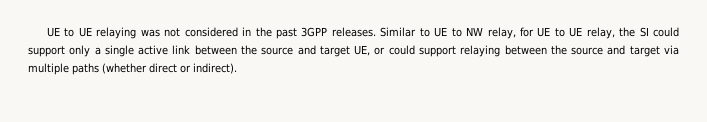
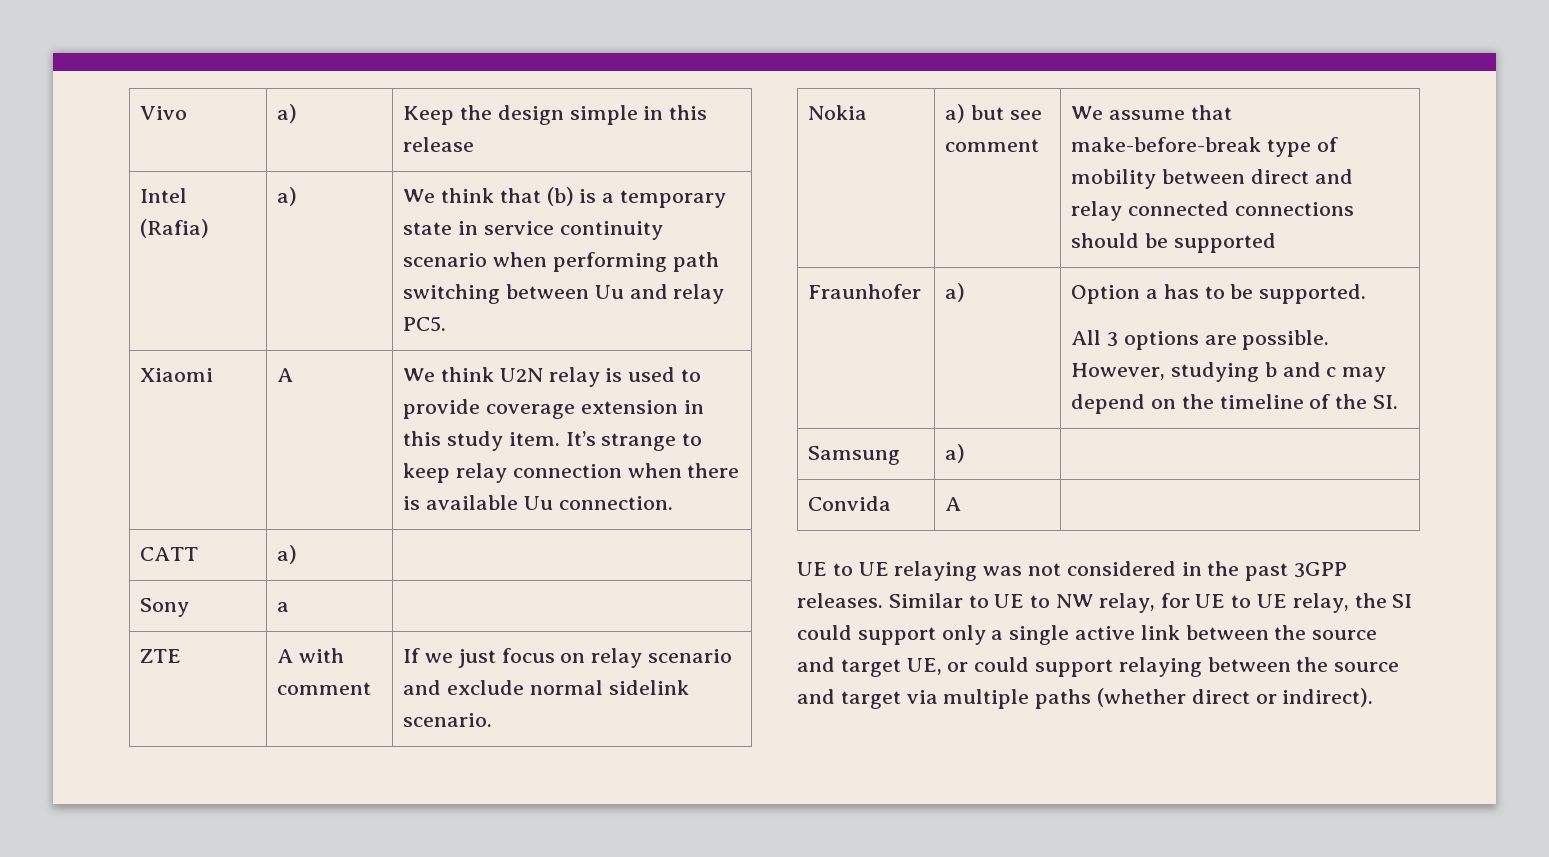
+ Vivo | a) | Keep the design simple in this release
+ Intel (Rafia) | a) | We think that (b) is a temporary state in service continuity scenario when performing path switching between Uu and relay PC5.
+ Xiaomi | A | We think U2N relay is used to provide coverage extension in this study item. It’s strange to keep relay connection when there is available Uu connection.
+ CATT | a) |
+ Sony | a |
+ ZTE | A with comment | If we just focus on relay scenario and exclude normal sidelink scenario.
+ Nokia | a) but see comment | We assume that make-before-break type of mobility between direct and relay connected connections should be supported
+ Fraunhofer | a) | Option a has to be supported.
+ All 3 options are possible. However, studying b and c may depend on the timeline of the SI.
+ Samsung | a) |
+ Convida | A |

